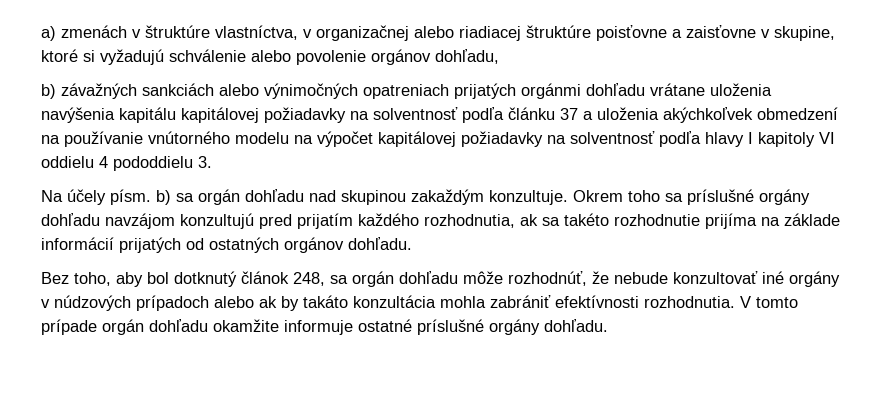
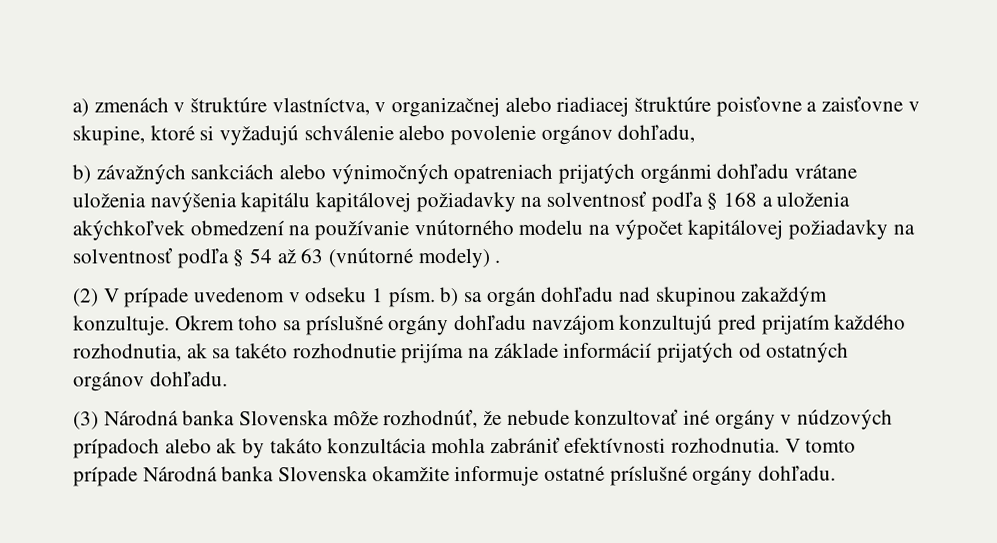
- b) závažných sankciách alebo výnimočných opatreniach prijatých orgánmi dohľadu vrátane uloženia navýšenia kapitálu kapitálovej požiadavky na solventnosť podľa článku 37 a uloženia akýchkoľvek obmedzení na používanie vnútorného modelu na výpočet kapitálovej požiadavky na solventnosť podľa hlavy I kapitoly VI oddielu 4 pododdielu 3.
- Na účely písm. b) sa orgán dohľadu nad skupinou zakaždým konzultuje.
+ b) závažných sankciách alebo výnimočných opatreniach prijatých orgánmi dohľadu vrátane uloženia navýšenia kapitálu kapitálovej požiadavky na solventnosť podľa § 168 a uloženia akýchkoľvek obmedzení na používanie vnútorného modelu na výpočet kapitálovej požiadavky na solventnosť podľa § 54 až 63 (vnútorné modely) .
+ (2) V prípade uvedenom v odseku 1 písm. b) sa orgán dohľadu nad skupinou zakaždým konzultuje.
- Bez toho, aby bol dotknutý článok 248, sa orgán dohľadu môže rozhodnúť, že nebude konzultovať iné orgány v núdzových prípadoch alebo ak by takáto konzultácia mohla zabrániť efektívnosti rozhodnutia.
+ (3) Národná banka Slovenska môže rozhodnúť, že nebude konzultovať iné orgány v núdzových prípadoch alebo ak by takáto konzultácia mohla zabrániť efektívnosti rozhodnutia.
- V tomto prípade orgán dohľadu okamžite informuje ostatné príslušné orgány dohľadu.
+ V tomto prípade Národná banka Slovenska okamžite informuje ostatné príslušné orgány dohľadu.

